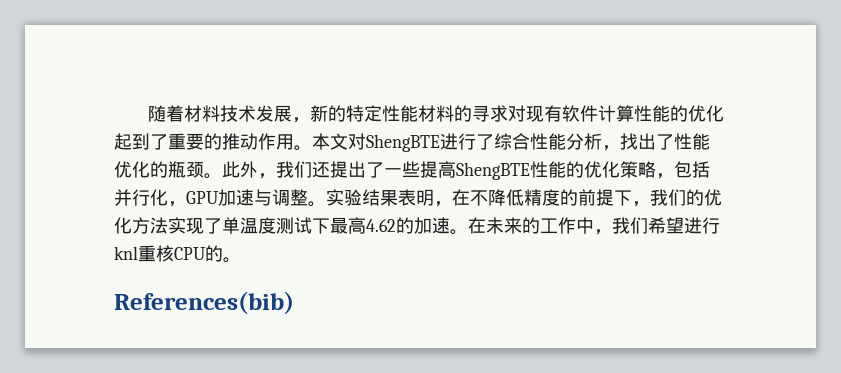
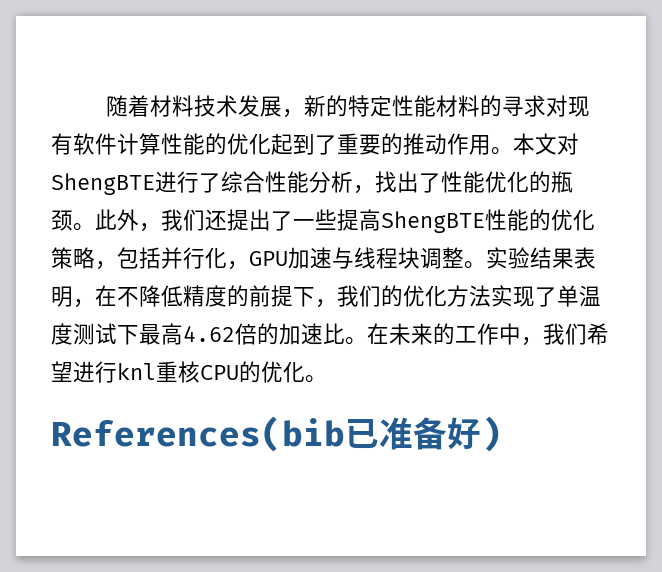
- 此外，我们还提出了一些提高ShengBTE性能的优化策略，包括并行化，GPU加速与调整。
+ 此外，我们还提出了一些提高ShengBTE性能的优化策略，包括并行化，GPU加速与线程块调整。
- 实验结果表明，在不降低精度的前提下，我们的优化方法实现了单温度测试下最高4.62的加速。
+ 实验结果表明，在不降低精度的前提下，我们的优化方法实现了单温度测试下最高4.62倍的加速比。
- 在未来的工作中，我们希望进行knl重核CPU的。
+ 在未来的工作中，我们希望进行knl重核CPU的优化。
- References(bib)
+ References(bib已准备好)

